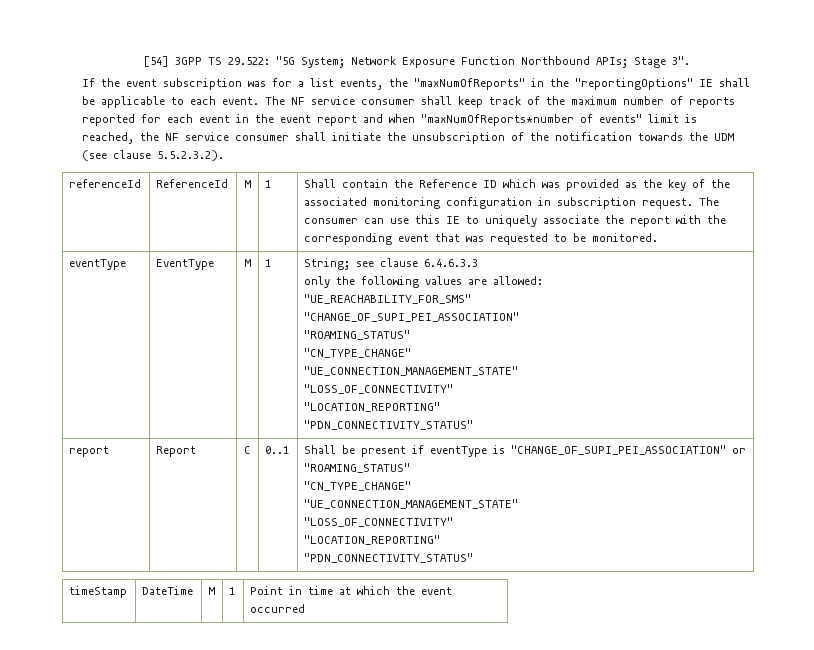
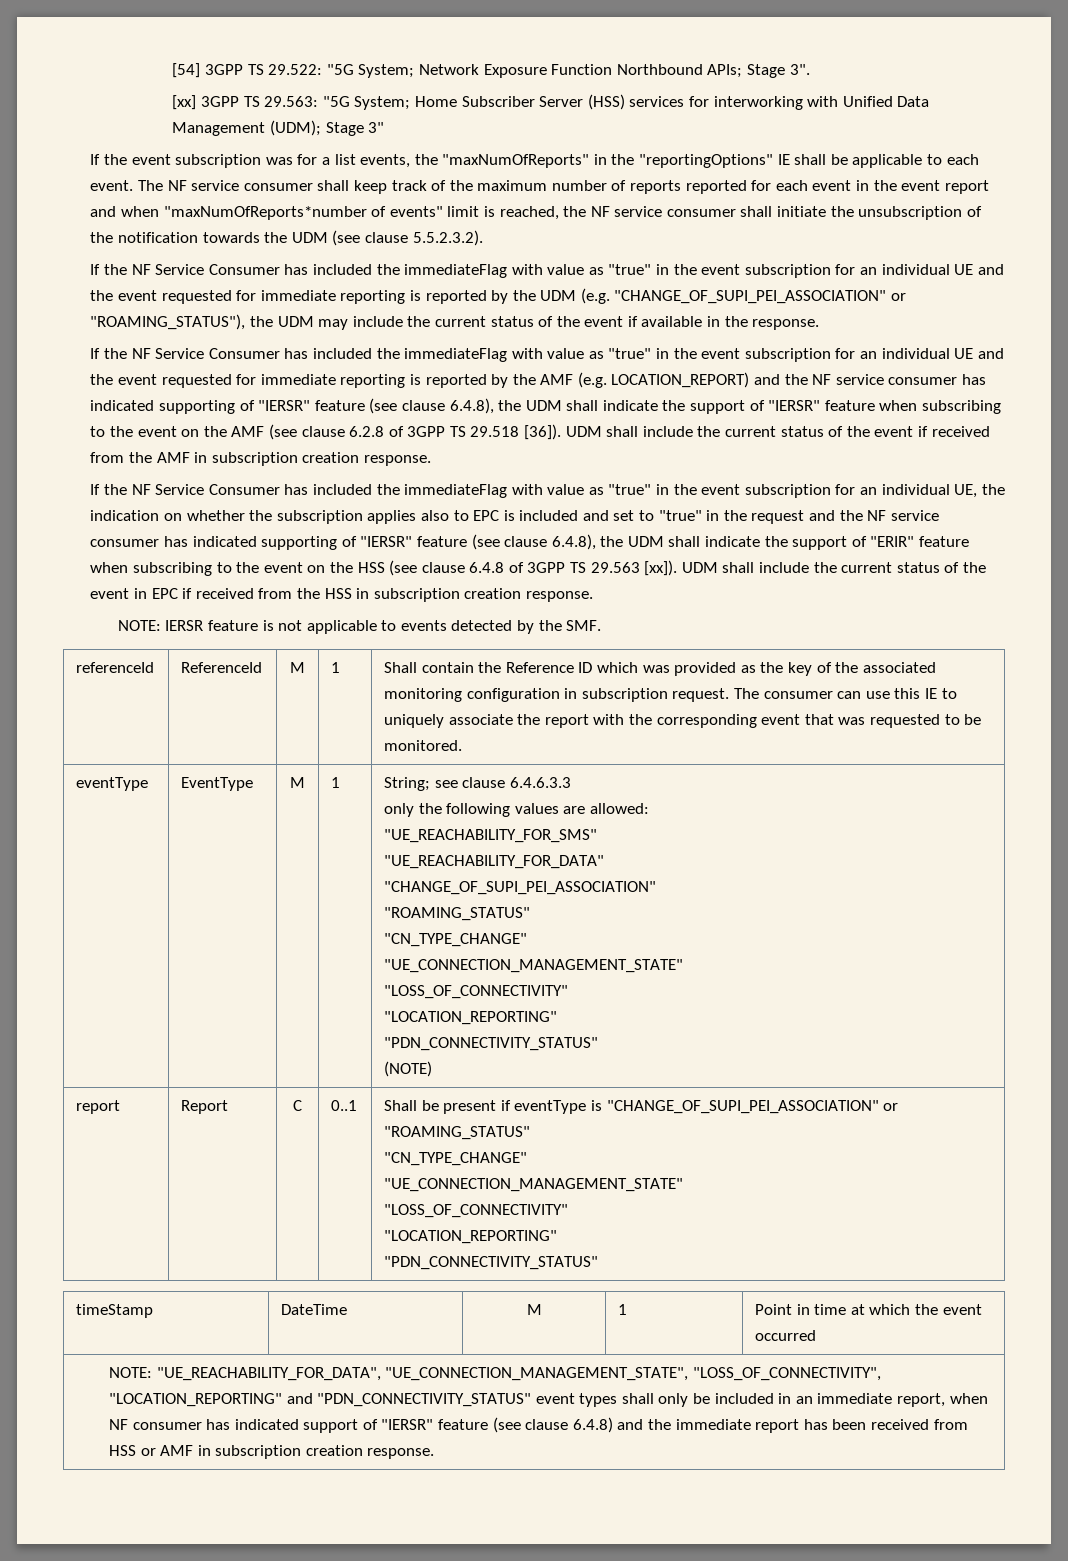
+ [xx] 3GPP TS 29.563: "5G System; Home Subscriber Server (HSS) services for interworking with Unified Data Management (UDM); Stage 3"
+ If the NF Service Consumer has included the immediateFlag with value as "true" in the event subscription for an individual UE and the event requested for immediate reporting is reported by the UDM (e.g. "CHANGE_OF_SUPI_PEI_ASSOCIATION" or "ROAMING_STATUS"), the UDM may include the current status of the event if available in the response.
+ If the NF Service Consumer has included the immediateFlag with value as "true" in the event subscription for an individual UE and the event requested for immediate reporting is reported by the AMF (e.g. LOCATION_REPORT) and the NF service consumer has indicated supporting of "IERSR" feature (see clause 6.4.8), the UDM shall indicate the support of "IERSR" feature when subscribing to the event on the AMF (see clause 6.2.8 of 3GPP TS 29.518 [36]). UDM shall include the current status of the event if received from the AMF in subscription creation response.
+ If the NF Service Consumer has included the immediateFlag with value as "true" in the event subscription for an individual UE, the indication on whether the subscription applies also to EPC is included and set to "true" in the request and the NF service consumer has indicated supporting of "IERSR" feature (see clause 6.4.8), the UDM shall indicate the support of "ERIR" feature when subscribing to the event on the HSS (see clause 6.4.8 of 3GPP TS 29.563 [xx]). UDM shall include the current status of the event in EPC if received from the HSS in subscription creation response.
+ NOTE: IERSR feature is not applicable to events detected by the SMF.
  eventType | EventType | M | 1 | String; see clause 6.4.6.3.3
  only the following values are allowed:
  "UE_REACHABILITY_FOR_SMS"
+ "UE_REACHABILITY_FOR_DATA"
  "CHANGE_OF_SUPI_PEI_ASSOCIATION"
  "ROAMING_STATUS"
  "CN_TYPE_CHANGE"
  "UE_CONNECTION_MANAGEMENT_STATE"
  "LOSS_OF_CONNECTIVITY"
  "LOCATION_REPORTING"
  "PDN_CONNECTIVITY_STATUS"
+ (NOTE)
+ NOTE: "UE_REACHABILITY_FOR_DATA", "UE_CONNECTION_MANAGEMENT_STATE", "LOSS_OF_CONNECTIVITY", "LOCATION_REPORTING" and "PDN_CONNECTIVITY_STATUS" event types shall only be included in an immediate report, when NF consumer has indicated support of "IERSR" feature (see clause 6.4.8) and the immediate report has been received from HSS or AMF in subscription creation response.

